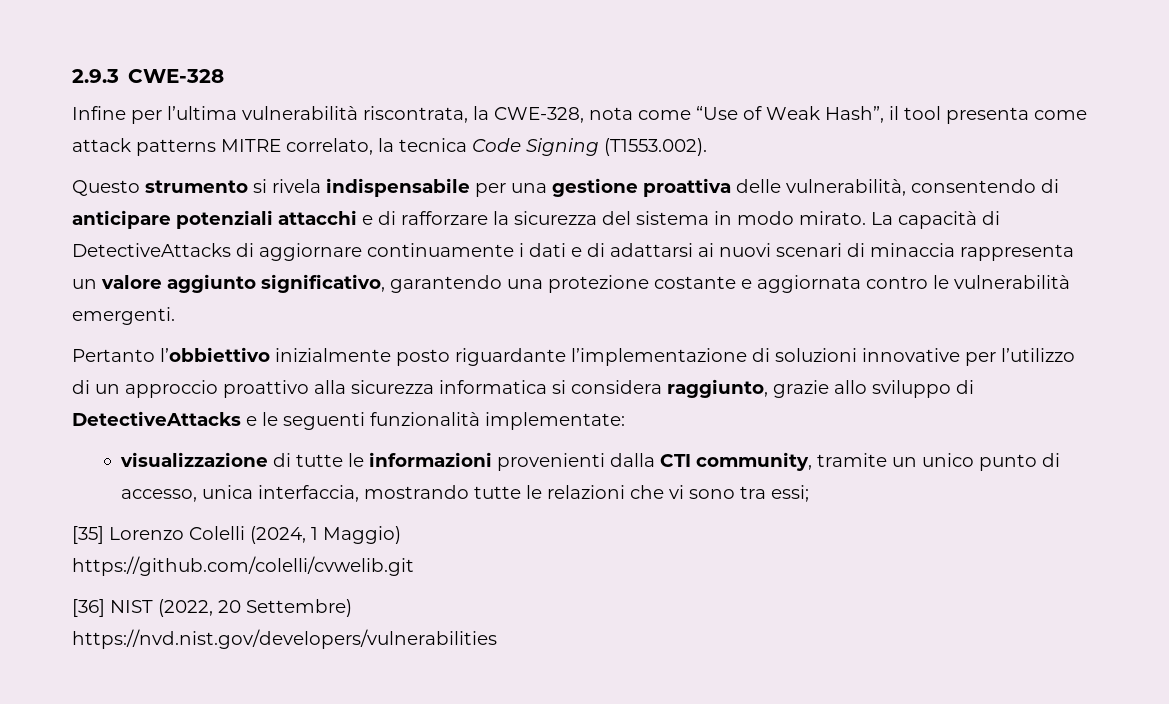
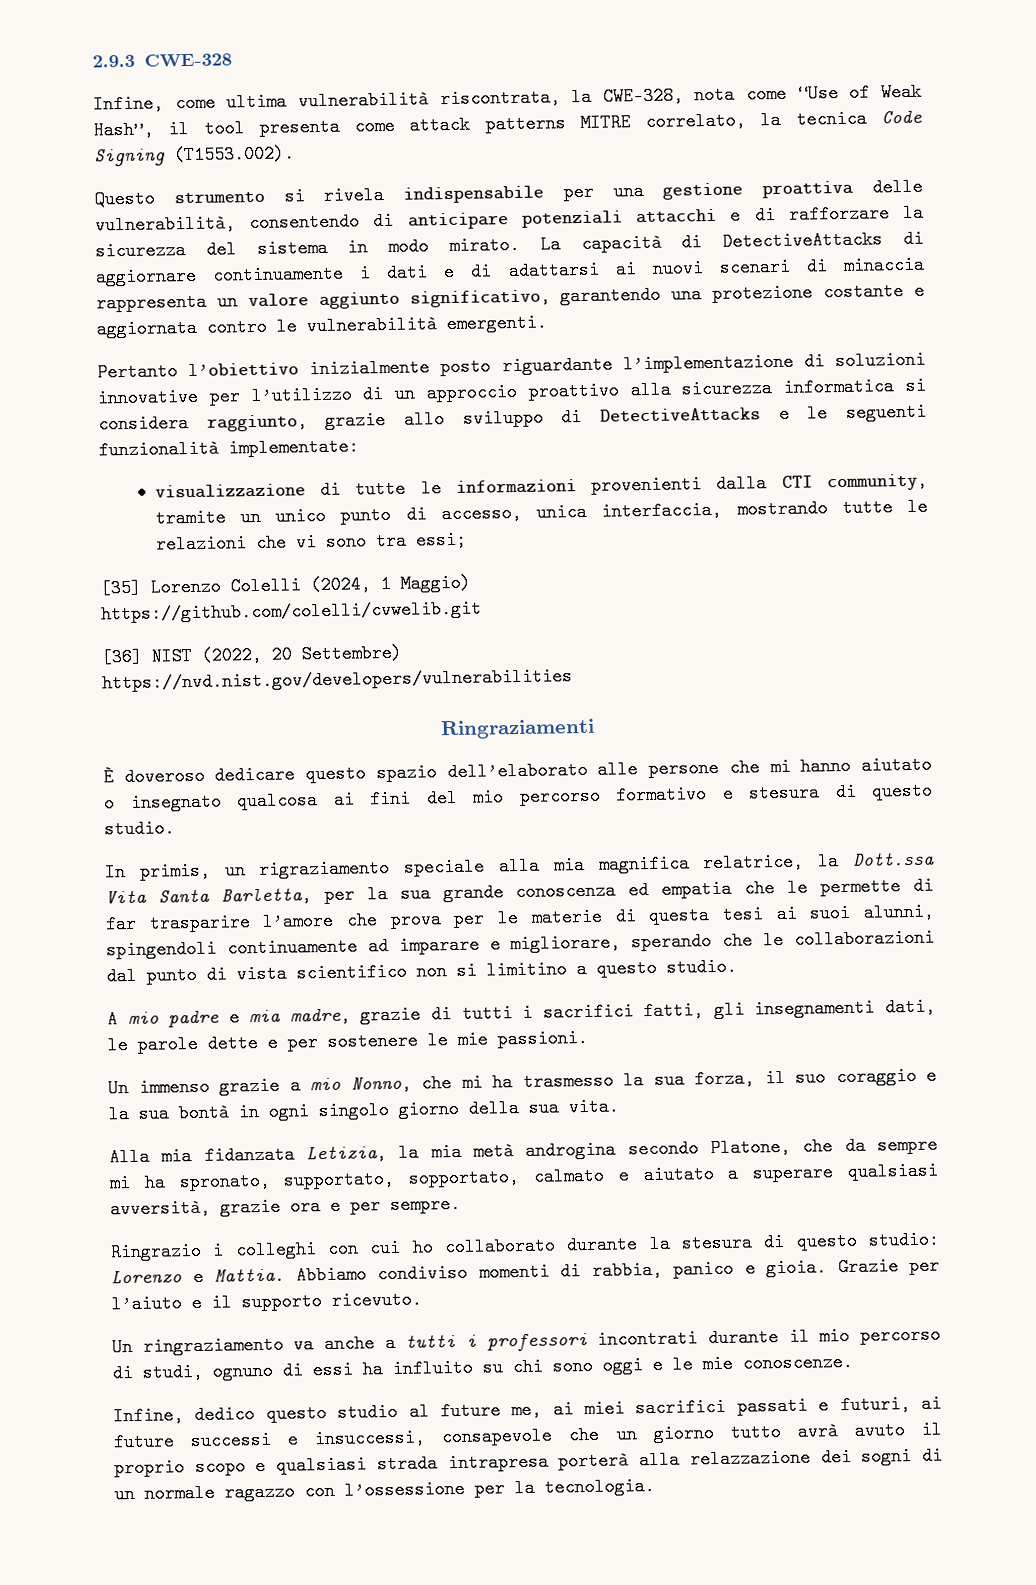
- Infine per l’ultima vulnerabilità riscontrata, la CWE-328, nota come “Use of Weak Hash”, il tool presenta come attack patterns MITRE correlato, la tecnica Code Signing (T1553.002).
+ Infine, come ultima vulnerabilità riscontrata, la CWE-328, nota come “Use of Weak Hash”, il tool presenta come attack patterns MITRE correlato, la tecnica Code Signing (T1553.002).
- Pertanto l’obbiettivo inizialmente posto riguardante l’implementazione di soluzioni innovative per l’utilizzo di un approccio proattivo alla sicurezza informatica si considera raggiunto, grazie allo sviluppo di DetectiveAttacks e le seguenti funzionalità implementate:
+ Pertanto l’obiettivo inizialmente posto riguardante l’implementazione di soluzioni innovative per l’utilizzo di un approccio proattivo alla sicurezza informatica si considera raggiunto, grazie allo sviluppo di DetectiveAttacks e le seguenti funzionalità implementate:
+ Ringraziamenti
+ È doveroso dedicare questo spazio dell’elaborato alle persone che mi hanno aiutato o insegnato qualcosa ai fini del mio percorso formativo e stesura di questo studio.
+ In primis, un rigraziamento speciale alla mia magnifica relatrice, la Dott.ssa Vita Santa Barletta, per la sua grande conoscenza ed empatia che le permette di far trasparire l’amore che prova per le materie di questa tesi ai suoi alunni, spingendoli continuamente ad imparare e migliorare, sperando che le collaborazioni dal punto di vista scientifico non si limitino a questo studio.
+ A mio padre e mia madre, grazie di tutti i sacrifici fatti, gli insegnamenti dati, le parole dette e per sostenere le mie passioni.
+ Un immenso grazie a mio Nonno, che mi ha trasmesso la sua forza, il suo coraggio e la sua bontà in ogni singolo giorno della sua vita.
+ Alla mia fidanzata Letizia, la mia metà androgina secondo Platone, che da sempre mi ha spronato, supportato, sopportato, calmato e aiutato a superare qualsiasi avversità, grazie ora e per sempre.
+ Ringrazio i colleghi con cui ho collaborato durante la stesura di questo studio: Lorenzo e Mattia. Abbiamo condiviso momenti di rabbia, panico e gioia. Grazie per l’aiuto e il supporto ricevuto.
+ Un ringraziamento va anche a tutti i professori incontrati durante il mio percorso di studi, ognuno di essi ha influito su chi sono oggi e le mie conoscenze.
+ Infine, dedico questo studio al future me, ai miei sacrifici passati e futuri, ai future successi e insuccessi, consapevole che un giorno tutto avrà avuto il proprio scopo e qualsiasi strada intrapresa porterà alla relazzazione dei sogni di un normale ragazzo con l’ossessione per la tecnologia.

